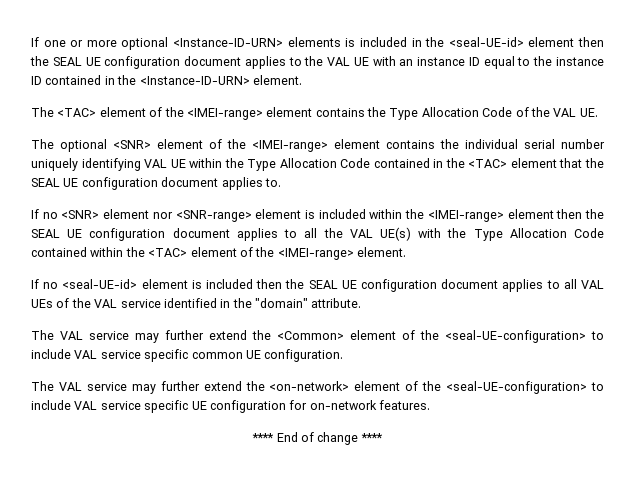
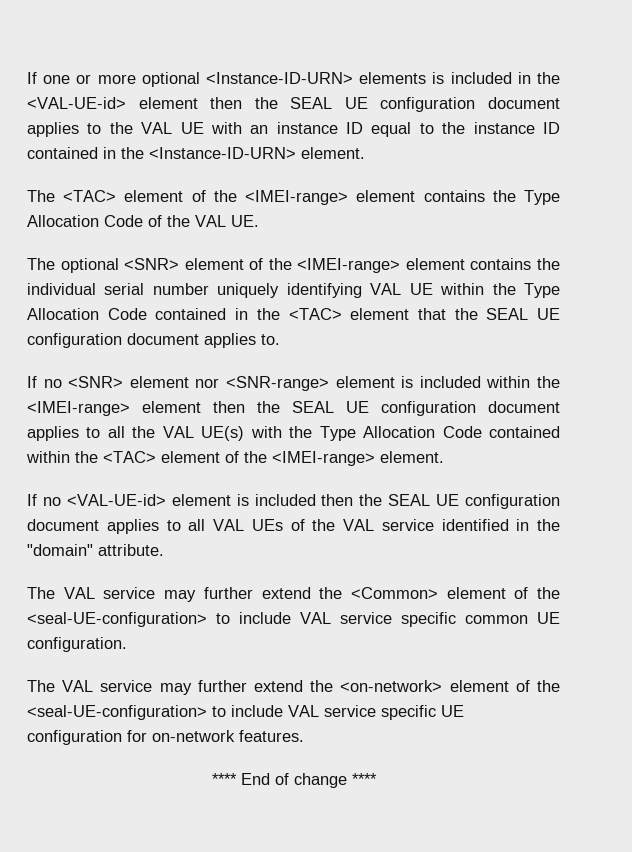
- If one or more optional <Instance-ID-URN> elements is included in the <seal-UE-id> element then the SEAL UE configuration document applies to the VAL UE with an instance ID equal to the instance ID contained in the <Instance-ID-URN> element.
+ If one or more optional <Instance-ID-URN> elements is included in the <VAL-UE-id> element then the SEAL UE configuration document applies to the VAL UE with an instance ID equal to the instance ID contained in the <Instance-ID-URN> element.
- If no <seal-UE-id> element is included then the SEAL UE configuration document applies to all VAL UEs of the VAL service identified in the "domain" attribute.
+ If no <VAL-UE-id> element is included then the SEAL UE configuration document applies to all VAL UEs of the VAL service identified in the "domain" attribute.

